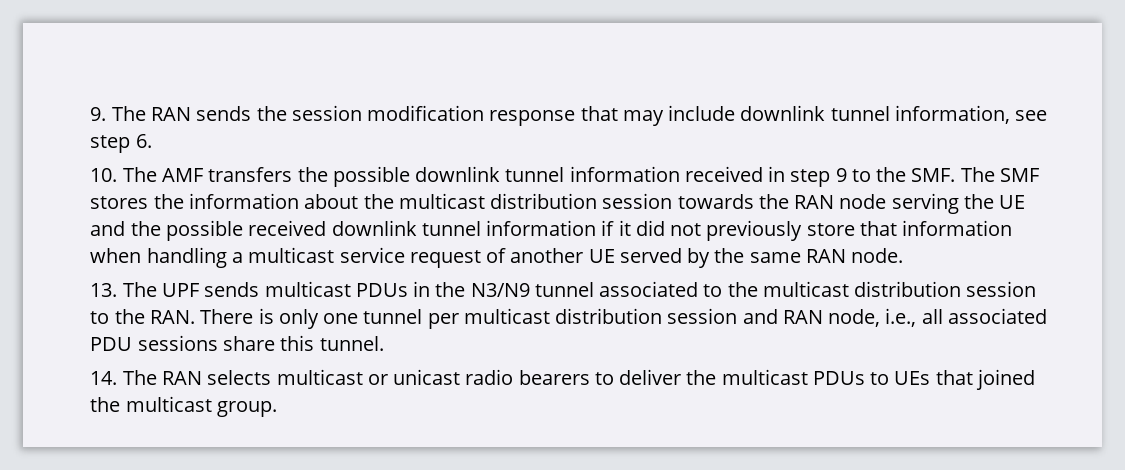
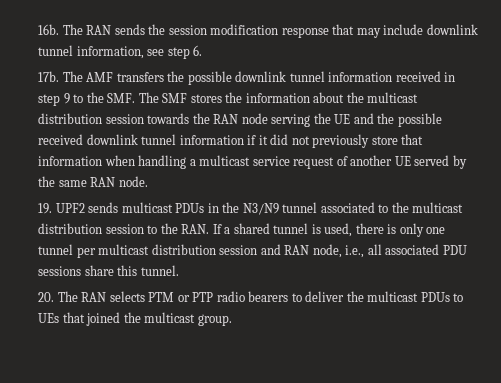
- 9. The RAN sends the session modification response that may include downlink tunnel information, see step 6.
+ 16b. The RAN sends the session modification response that may include downlink tunnel information, see step 6.
- 10. The AMF transfers the possible downlink tunnel information received in step 9 to the SMF. The SMF stores the information about the multicast distribution session towards the RAN node serving the UE and the possible received downlink tunnel information if it did not previously store that information when handling a multicast service request of another UE served by the same RAN node.
+ 17b. The AMF transfers the possible downlink tunnel information received in step 9 to the SMF. The SMF stores the information about the multicast distribution session towards the RAN node serving the UE and the possible received downlink tunnel information if it did not previously store that information when handling a multicast service request of another UE served by the same RAN node.
- 13. The UPF sends multicast PDUs in the N3/N9 tunnel associated to the multicast distribution session to the RAN. There is only one tunnel per multicast distribution session and RAN node, i.e., all associated PDU sessions share this tunnel.
+ 19. UPF2 sends multicast PDUs in the N3/N9 tunnel associated to the multicast distribution session to the RAN. If a shared tunnel is used, there is only one tunnel per multicast distribution session and RAN node, i.e., all associated PDU sessions share this tunnel.
- 14. The RAN selects multicast or unicast radio bearers to deliver the multicast PDUs to UEs that joined the multicast group.
+ 20. The RAN selects PTM or PTP radio bearers to deliver the multicast PDUs to UEs that joined the multicast group.

